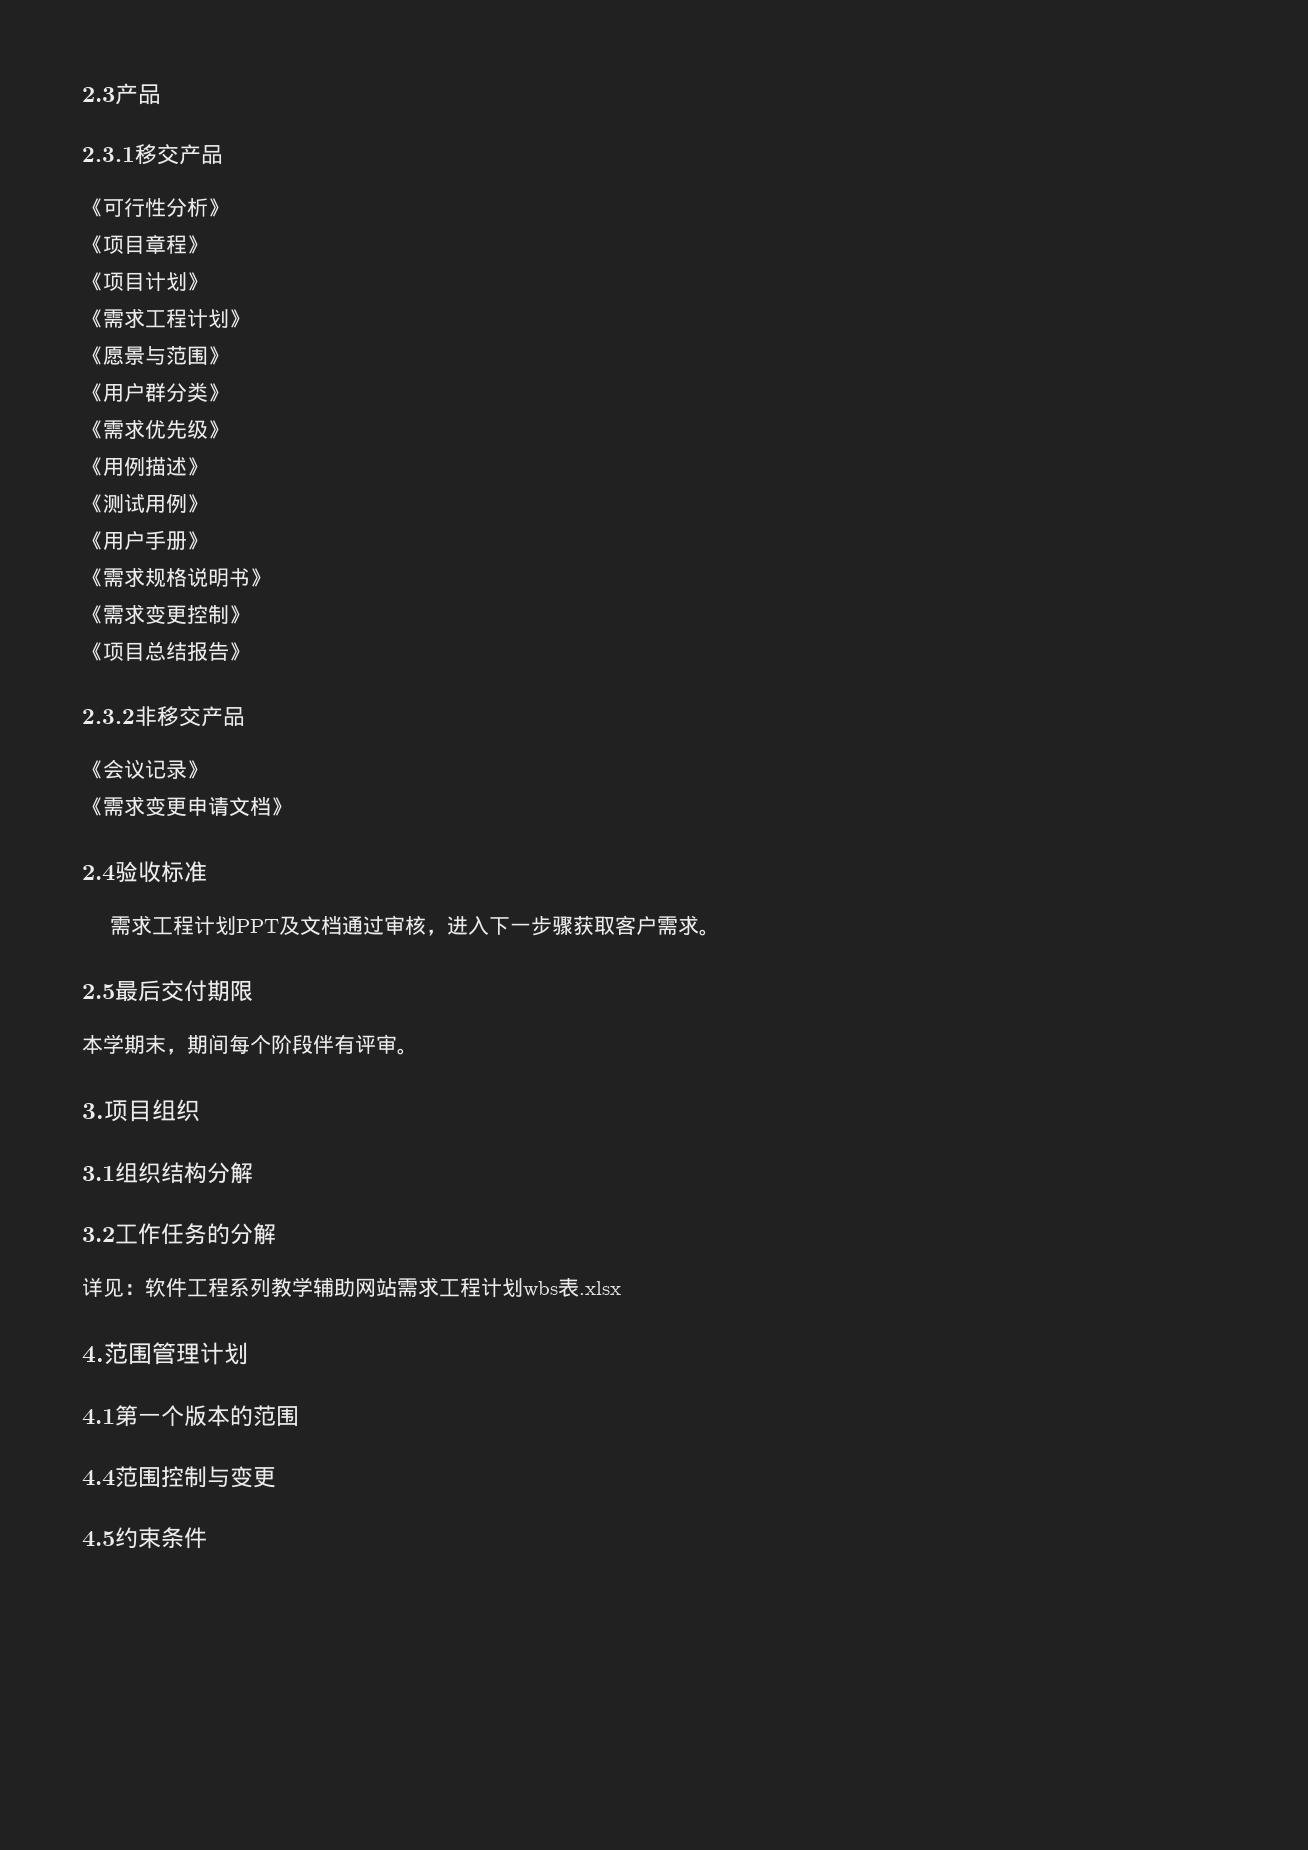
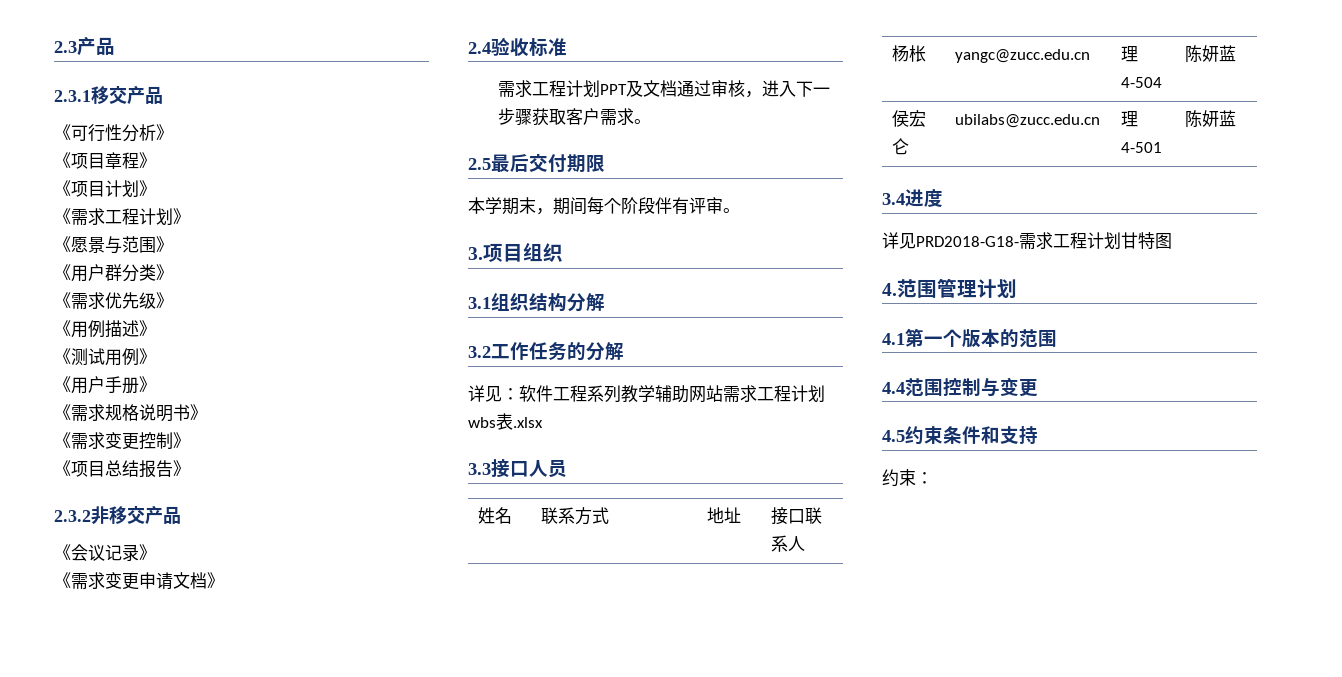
+ 3.3接口人员
+ 姓名 | 联系方式 | 地址 | 接口联系人
+ 杨枨 | yangc@zucc.edu.cn | 理4-504 | 陈妍蓝
+ 侯宏仑 | ubilabs@zucc.edu.cn | 理4-501 | 陈妍蓝
+ 3.4进度
+ 详见PRD2018-G18-需求工程计划甘特图
- 4.5约束条件
+ 4.5约束条件和支持
+ 约束：

